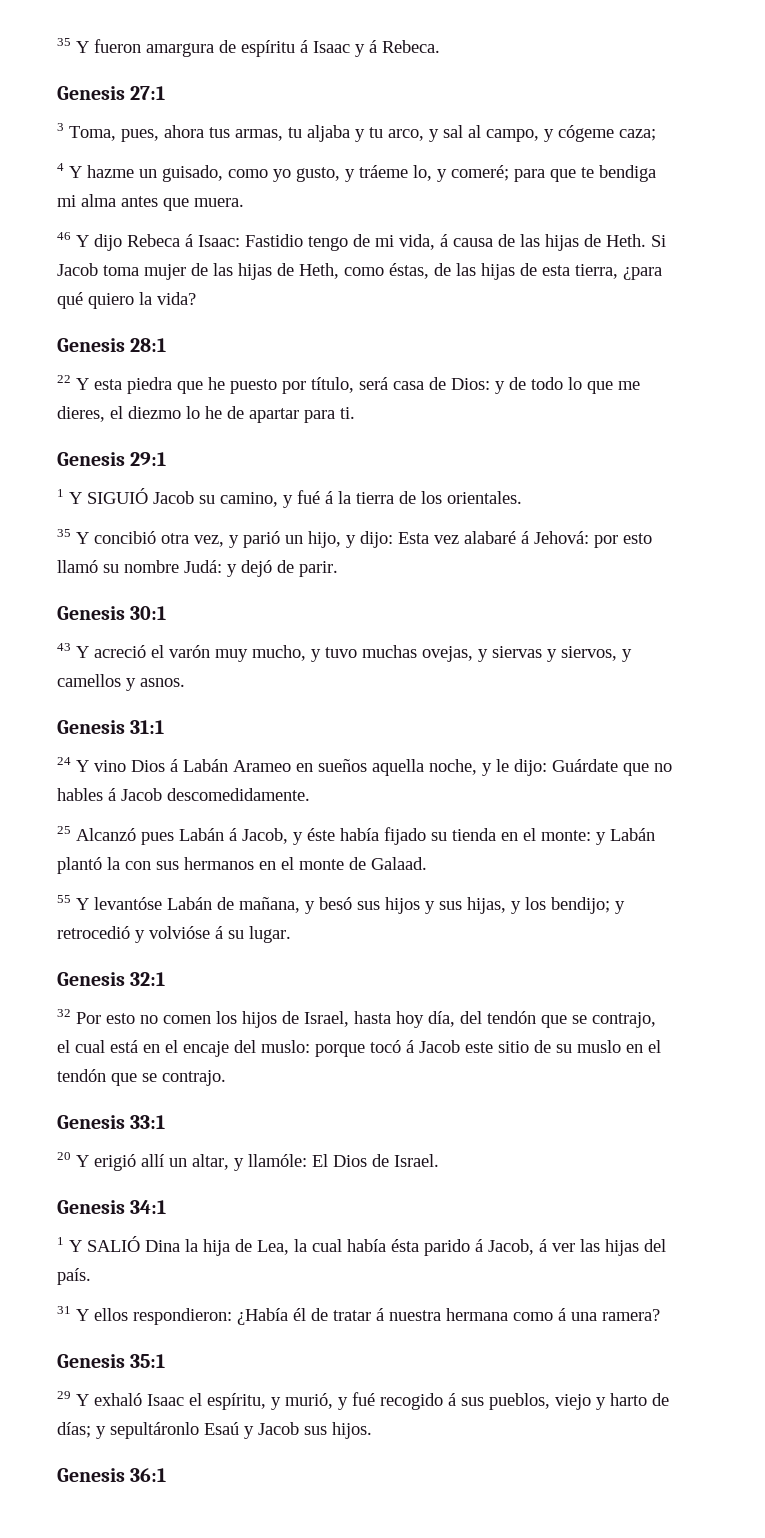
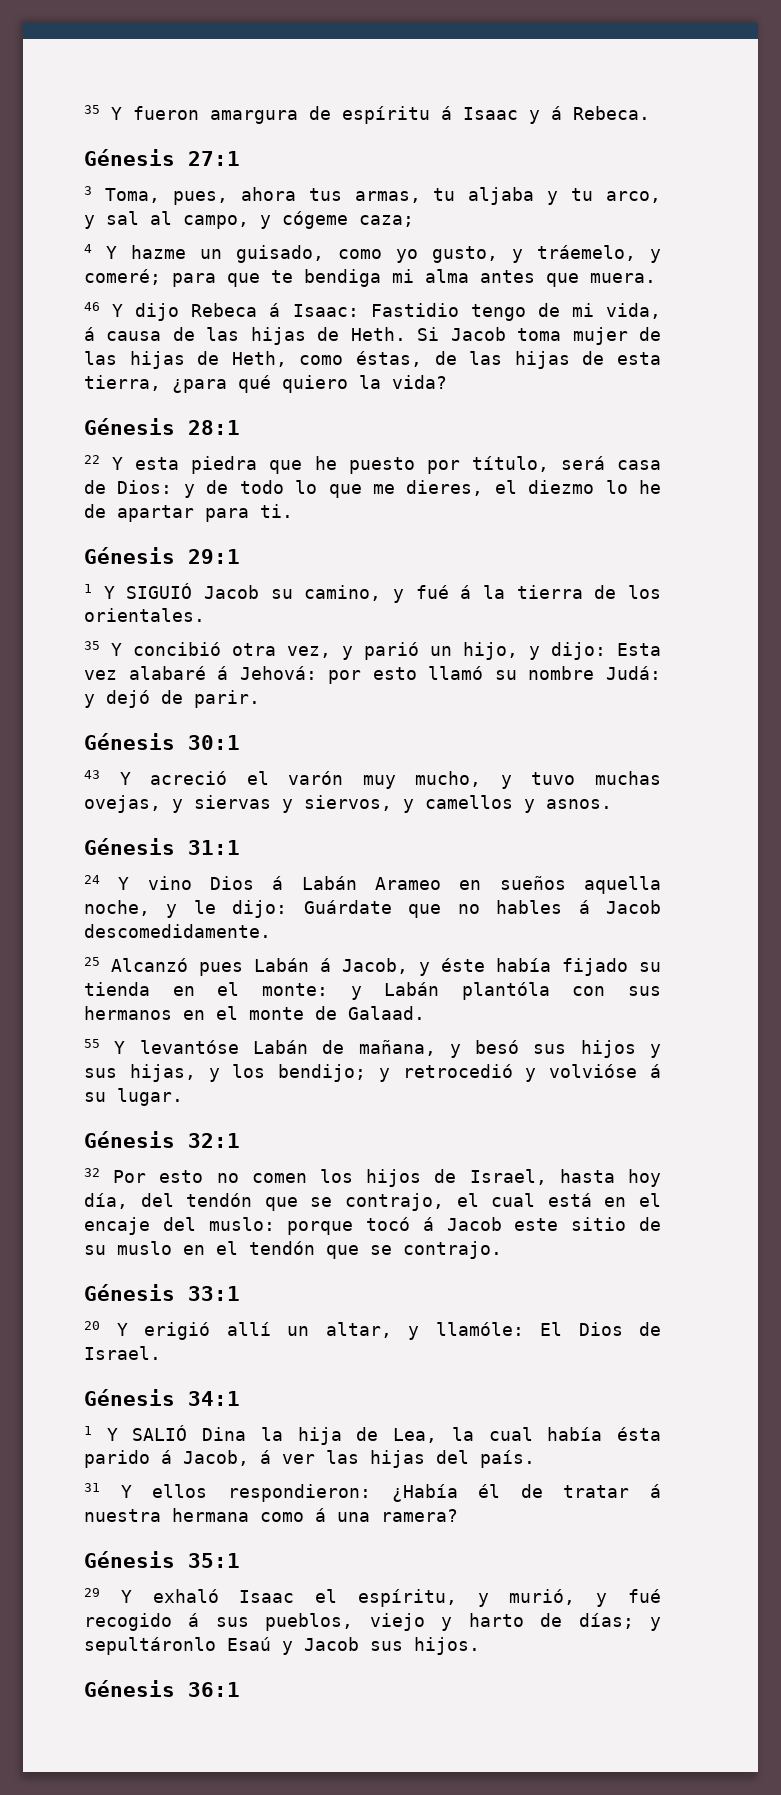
- Genesis 27:1
+ Génesis 27:1
- 4 Y hazme un guisado, como yo gusto, y tráeme lo, y comeré; para que te bendiga mi alma antes que muera.
+ 4 Y hazme un guisado, como yo gusto, y tráemelo, y comeré; para que te bendiga mi alma antes que muera.
- Genesis 28:1
+ Génesis 28:1
- Genesis 29:1
+ Génesis 29:1
- Genesis 30:1
+ Génesis 30:1
- Genesis 31:1
+ Génesis 31:1
- 25 Alcanzó pues Labán á Jacob, y éste había fijado su tienda en el monte: y Labán plantó la con sus hermanos en el monte de Galaad.
+ 25 Alcanzó pues Labán á Jacob, y éste había fijado su tienda en el monte: y Labán plantóla con sus hermanos en el monte de Galaad.
- Genesis 32:1
+ Génesis 32:1
- Genesis 33:1
+ Génesis 33:1
- Genesis 34:1
+ Génesis 34:1
- Genesis 35:1
+ Génesis 35:1
- Genesis 36:1
+ Génesis 36:1

